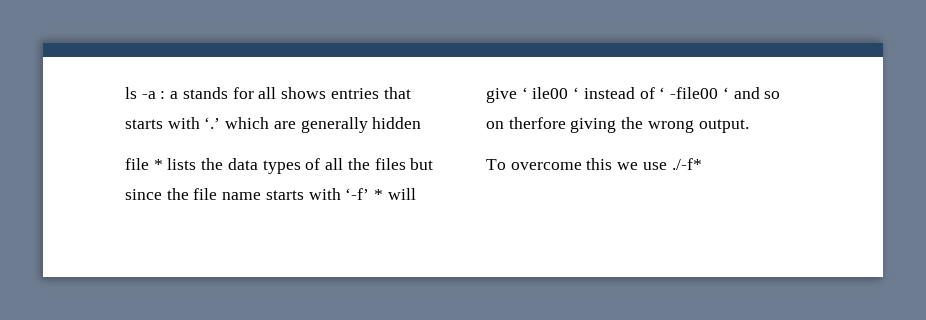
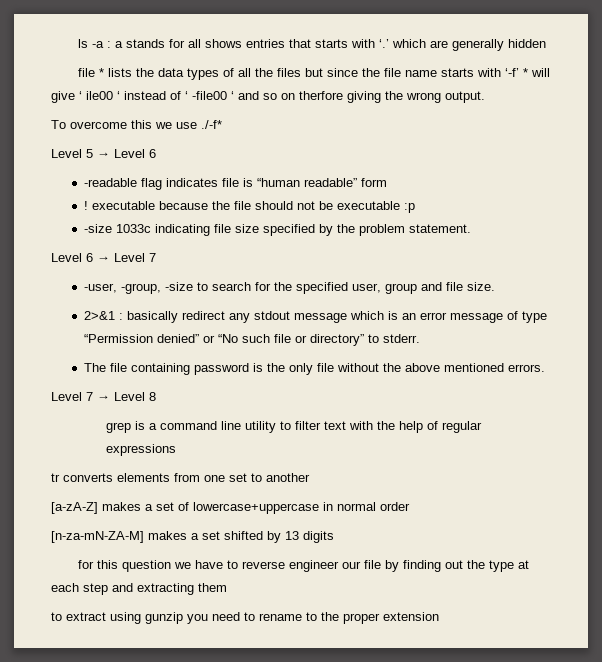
+ Level 5 → Level 6
+ -readable flag indicates file is “human readable” form
+ ! executable because the file should not be executable :p
+ -size 1033c indicating file size specified by the problem statement.
+ Level 6 → Level 7
+ -user, -group, -size to search for the specified user, group and file size.
+ 2>&1 : basically redirect any stdout message which is an error message of type “Permission denied” or “No such file or directory” to stderr.
+ The file containing password is the only file without the above mentioned errors.
+ Level 7 → Level 8
+ grep is a command line utility to filter text with the help of regular expressions
+ tr converts elements from one set to another
+ [a-zA-Z] makes a set of lowercase+uppercase in normal order
+ [n-za-mN-ZA-M] makes a set shifted by 13 digits
+ for this question we have to reverse engineer our file by finding out the type at each step and extracting them
+ to extract using gunzip you need to rename to the proper extension

